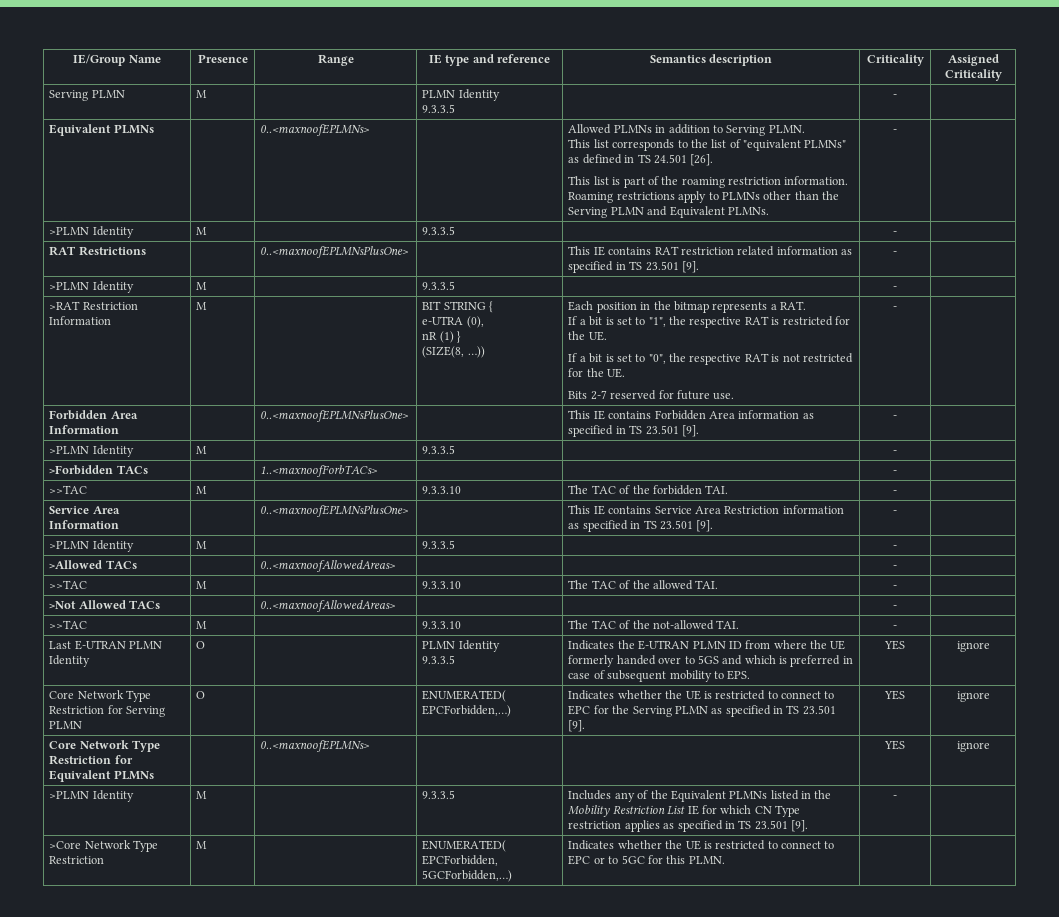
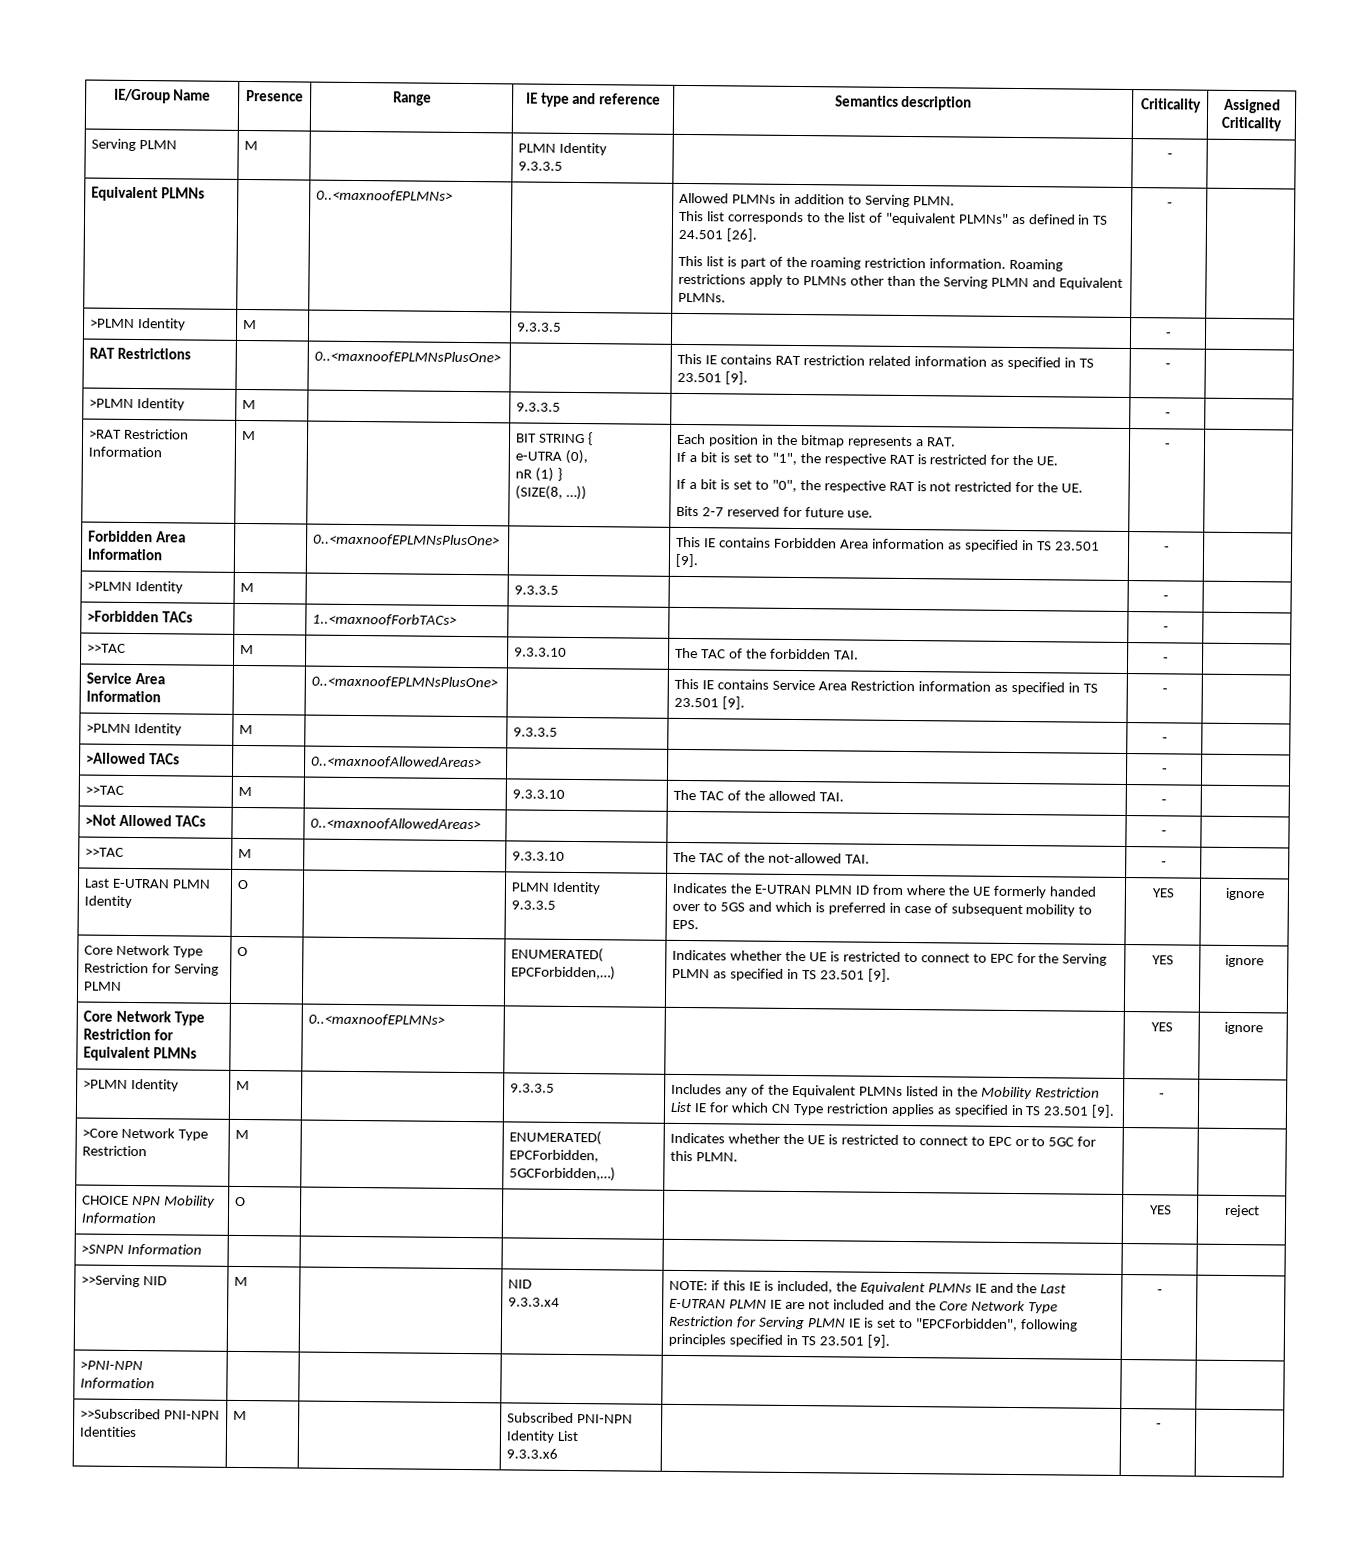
+ CHOICE NPN Mobility Information | O | | | | YES | reject
+ >SNPN Information | | | | | |
+ >>Serving NID | M | | NID
+ 9.3.3.x4 | NOTE: if this IE is included, the Equivalent PLMNs IE and the Last E-UTRAN PLMN IE are not included and the Core Network Type Restriction for Serving PLMN IE is set to "EPCForbidden", following principles specified in TS 23.501 [9]. | - |
+ >PNI-NPN Information | | | | | |
+ >>Subscribed PNI-NPN Identities | M | | Subscribed PNI-NPN Identity List
+ 9.3.3.x6 | | - |

